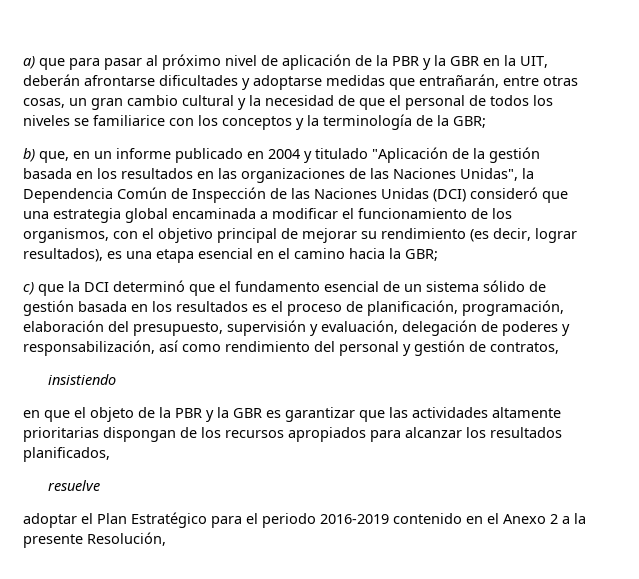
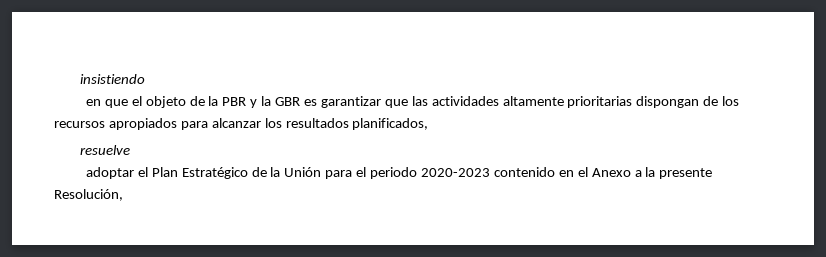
- a) que para pasar al próximo nivel de aplicación de la PBR y la GBR en la UIT, deberán afrontarse dificultades y adoptarse medidas que entrañarán, entre otras cosas, un gran cambio cultural y la necesidad de que el personal de todos los niveles se familiarice con los conceptos y la terminología de la GBR;
- b) que, en un informe publicado en 2004 y titulado "Aplicación de la gestión basada en los resultados en las organizaciones de las Naciones Unidas", la Dependencia Común de Inspección de las Naciones Unidas (DCI) consideró que una estrategia global encaminada a modificar el funcionamiento de los organismos, con el objetivo principal de mejorar su rendimiento (es decir, lograr resultados), es una etapa esencial en el camino hacia la GBR;
- c) que la DCI determinó que el fundamento esencial de un sistema sólido de gestión basada en los resultados es el proceso de planificación, programación, elaboración del presupuesto, supervisión y evaluación, delegación de poderes y responsabilización, así como rendimiento del personal y gestión de contratos,
- adoptar el Plan Estratégico para el periodo 2016-2019 contenido en el Anexo 2 a la presente Resolución,
+ adoptar el Plan Estratégico de la Unión para el periodo 2020-2023 contenido en el Anexo a la presente Resolución,

